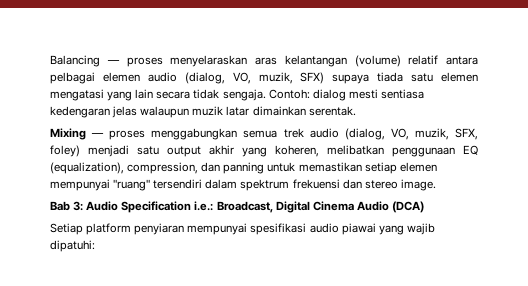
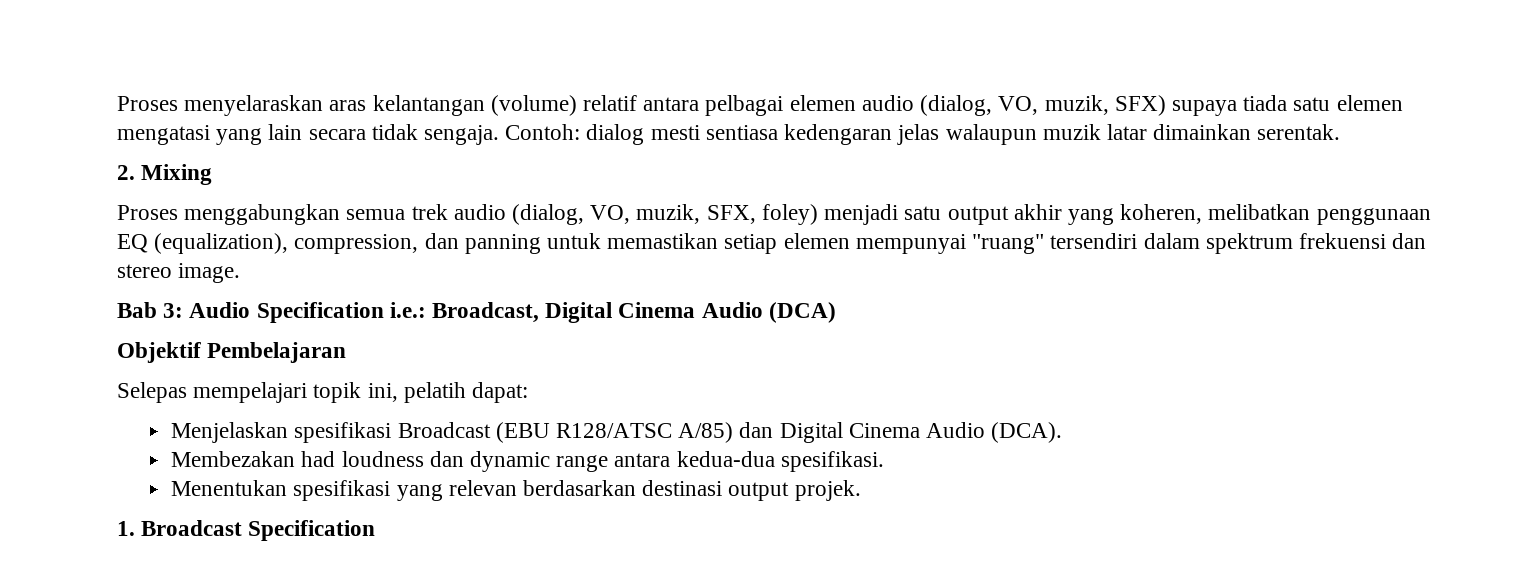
- Balancing — proses menyelaraskan aras kelantangan (volume) relatif antara pelbagai elemen audio (dialog, VO, muzik, SFX) supaya tiada satu elemen mengatasi yang lain secara tidak sengaja.
+ Proses menyelaraskan aras kelantangan (volume) relatif antara pelbagai elemen audio (dialog, VO, muzik, SFX) supaya tiada satu elemen mengatasi yang lain secara tidak sengaja.
- Mixing — proses menggabungkan semua trek audio (dialog, VO, muzik, SFX, foley) menjadi satu output akhir yang koheren, melibatkan penggunaan EQ (equalization), compression, dan panning untuk memastikan setiap elemen mempunyai "ruang" tersendiri dalam spektrum frekuensi dan stereo image.
+ 2. Mixing
+ Proses menggabungkan semua trek audio (dialog, VO, muzik, SFX, foley) menjadi satu output akhir yang koheren, melibatkan penggunaan EQ (equalization), compression, dan panning untuk memastikan setiap elemen mempunyai "ruang" tersendiri dalam spektrum frekuensi dan stereo image.
- Setiap platform penyiaran mempunyai spesifikasi audio piawai yang wajib dipatuhi:
+ Objektif Pembelajaran
+ Selepas mempelajari topik ini, pelatih dapat:
+ Menjelaskan spesifikasi Broadcast (EBU R128/ATSC A/85) dan Digital Cinema Audio (DCA).
+ Membezakan had loudness dan dynamic range antara kedua-dua spesifikasi.
+ Menentukan spesifikasi yang relevan berdasarkan destinasi output projek.
+ 1. Broadcast Specification

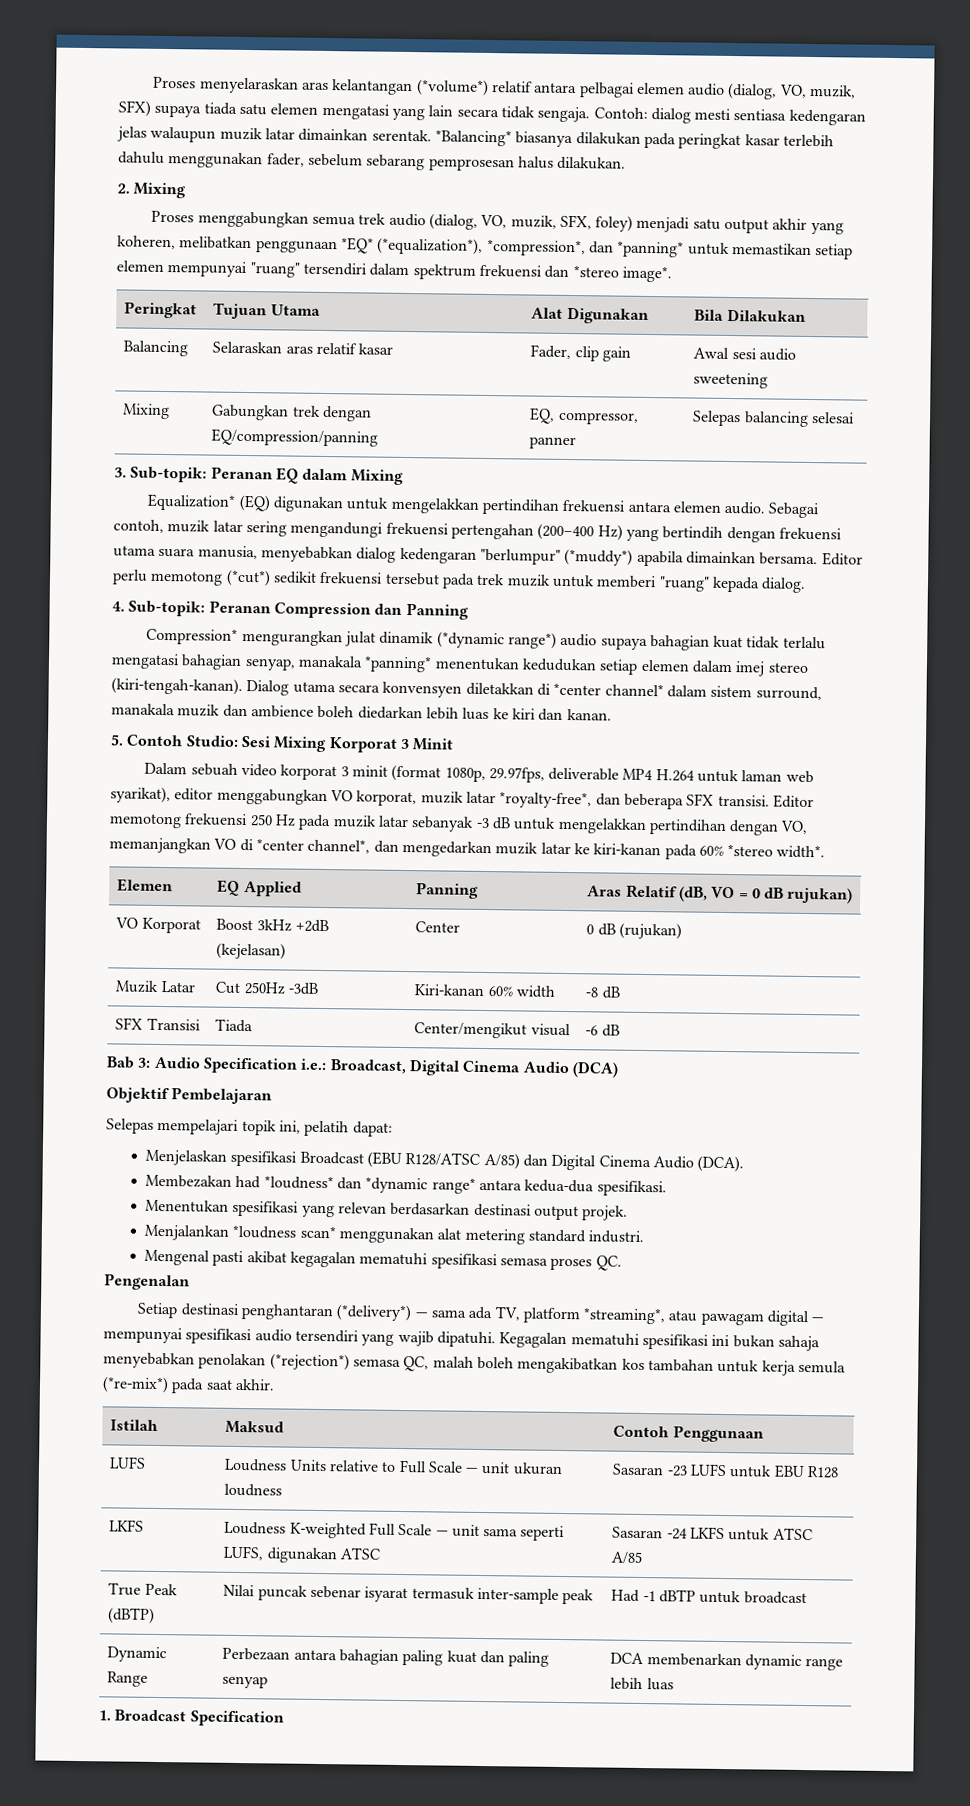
- Proses menyelaraskan aras kelantangan (volume) relatif antara pelbagai elemen audio (dialog, VO, muzik, SFX) supaya tiada satu elemen mengatasi yang lain secara tidak sengaja.
+ Proses menyelaraskan aras kelantangan (*volume*) relatif antara pelbagai elemen audio (dialog, VO, muzik, SFX) supaya tiada satu elemen mengatasi yang lain secara tidak sengaja.
+ *Balancing* biasanya dilakukan pada peringkat kasar terlebih dahulu menggunakan fader, sebelum sebarang pemprosesan halus dilakukan.
- Proses menggabungkan semua trek audio (dialog, VO, muzik, SFX, foley) menjadi satu output akhir yang koheren, melibatkan penggunaan EQ (equalization), compression, dan panning untuk memastikan setiap elemen mempunyai "ruang" tersendiri dalam spektrum frekuensi dan stereo image.
+ Proses menggabungkan semua trek audio (dialog, VO, muzik, SFX, foley) menjadi satu output akhir yang koheren, melibatkan penggunaan *EQ* (*equalization*), *compression*, dan *panning* untuk memastikan setiap elemen mempunyai "ruang" tersendiri dalam spektrum frekuensi dan *stereo image*.
+ Peringkat | Tujuan Utama | Alat Digunakan | Bila Dilakukan
+ Balancing | Selaraskan aras relatif kasar | Fader, clip gain | Awal sesi audio sweetening
+ Mixing | Gabungkan trek dengan EQ/compression/panning | EQ, compressor, panner | Selepas balancing selesai
+ 3. Sub-topik: Peranan EQ dalam Mixing
+ Equalization* (EQ) digunakan untuk mengelakkan pertindihan frekuensi antara elemen audio. Sebagai contoh, muzik latar sering mengandungi frekuensi pertengahan (200–400 Hz) yang bertindih dengan frekuensi utama suara manusia, menyebabkan dialog kedengaran "berlumpur" (*muddy*) apabila dimainkan bersama. Editor perlu memotong (*cut*) sedikit frekuensi tersebut pada trek muzik untuk memberi "ruang" kepada dialog.
+ 4. Sub-topik: Peranan Compression dan Panning
+ Compression* mengurangkan julat dinamik (*dynamic range*) audio supaya bahagian kuat tidak terlalu mengatasi bahagian senyap, manakala *panning* menentukan kedudukan setiap elemen dalam imej stereo (kiri-tengah-kanan). Dialog utama secara konvensyen diletakkan di *center channel* dalam sistem surround, manakala muzik dan ambience boleh diedarkan lebih luas ke kiri dan kanan.
+ 5. Contoh Studio: Sesi Mixing Korporat 3 Minit
+ Dalam sebuah video korporat 3 minit (format 1080p, 29.97fps, deliverable MP4 H.264 untuk laman web syarikat), editor menggabungkan VO korporat, muzik latar *royalty-free*, dan beberapa SFX transisi. Editor memotong frekuensi 250 Hz pada muzik latar sebanyak -3 dB untuk mengelakkan pertindihan dengan VO, memanjangkan VO di *center channel*, dan mengedarkan muzik latar ke kiri-kanan pada 60% *stereo width*.
+ Elemen | EQ Applied | Panning | Aras Relatif (dB, VO = 0 dB rujukan)
+ VO Korporat | Boost 3kHz +2dB (kejelasan) | Center | 0 dB (rujukan)
+ Muzik Latar | Cut 250Hz -3dB | Kiri-kanan 60% width | -8 dB
+ SFX Transisi | Tiada | Center/mengikut visual | -6 dB
- Membezakan had loudness dan dynamic range antara kedua-dua spesifikasi.
+ Membezakan had *loudness* dan *dynamic range* antara kedua-dua spesifikasi.
+ Menjalankan *loudness scan* menggunakan alat metering standard industri.
+ Mengenal pasti akibat kegagalan mematuhi spesifikasi semasa proses QC.
+ Pengenalan
+ Setiap destinasi penghantaran (*delivery*) — sama ada TV, platform *streaming*, atau pawagam digital — mempunyai spesifikasi audio tersendiri yang wajib dipatuhi. Kegagalan mematuhi spesifikasi ini bukan sahaja menyebabkan penolakan (*rejection*) semasa QC, malah boleh mengakibatkan kos tambahan untuk kerja semula (*re-mix*) pada saat akhir.
+ Istilah | Maksud | Contoh Penggunaan
+ LUFS | Loudness Units relative to Full Scale — unit ukuran loudness | Sasaran -23 LUFS untuk EBU R128
+ LKFS | Loudness K-weighted Full Scale — unit sama seperti LUFS, digunakan ATSC | Sasaran -24 LKFS untuk ATSC A/85
+ True Peak (dBTP) | Nilai puncak sebenar isyarat termasuk inter-sample peak | Had -1 dBTP untuk broadcast
+ Dynamic Range | Perbezaan antara bahagian paling kuat dan paling senyap | DCA membenarkan dynamic range lebih luas

